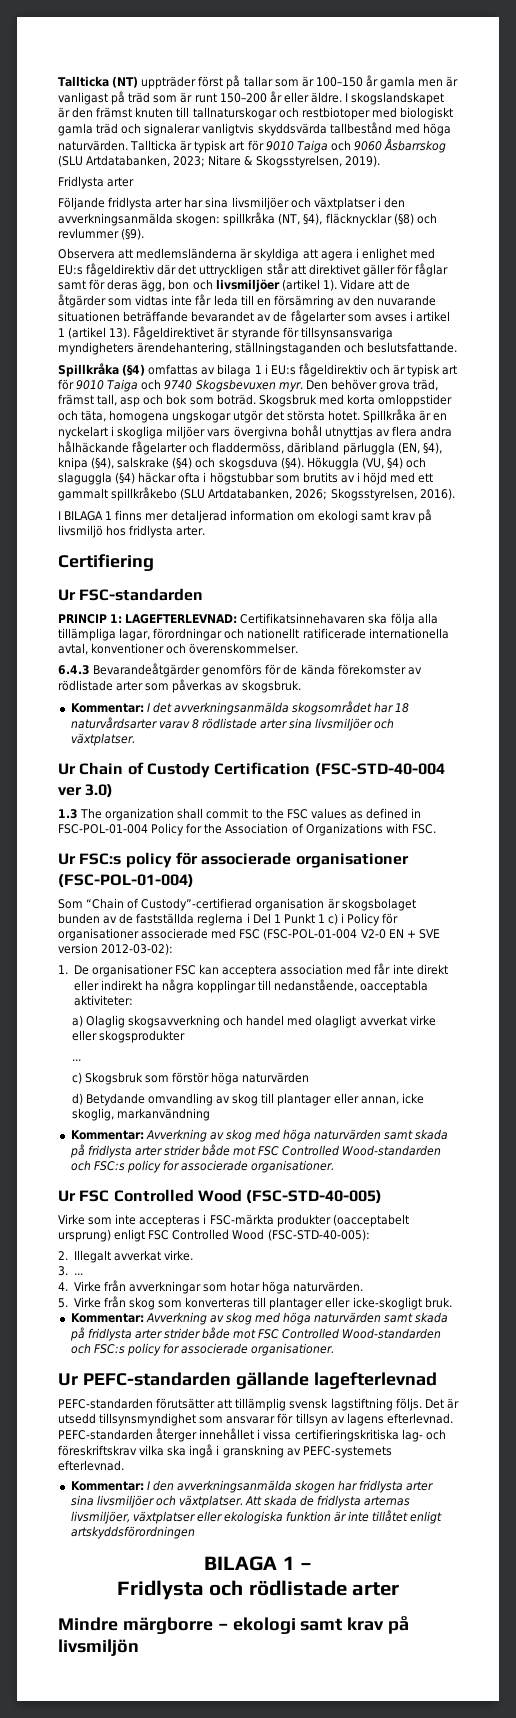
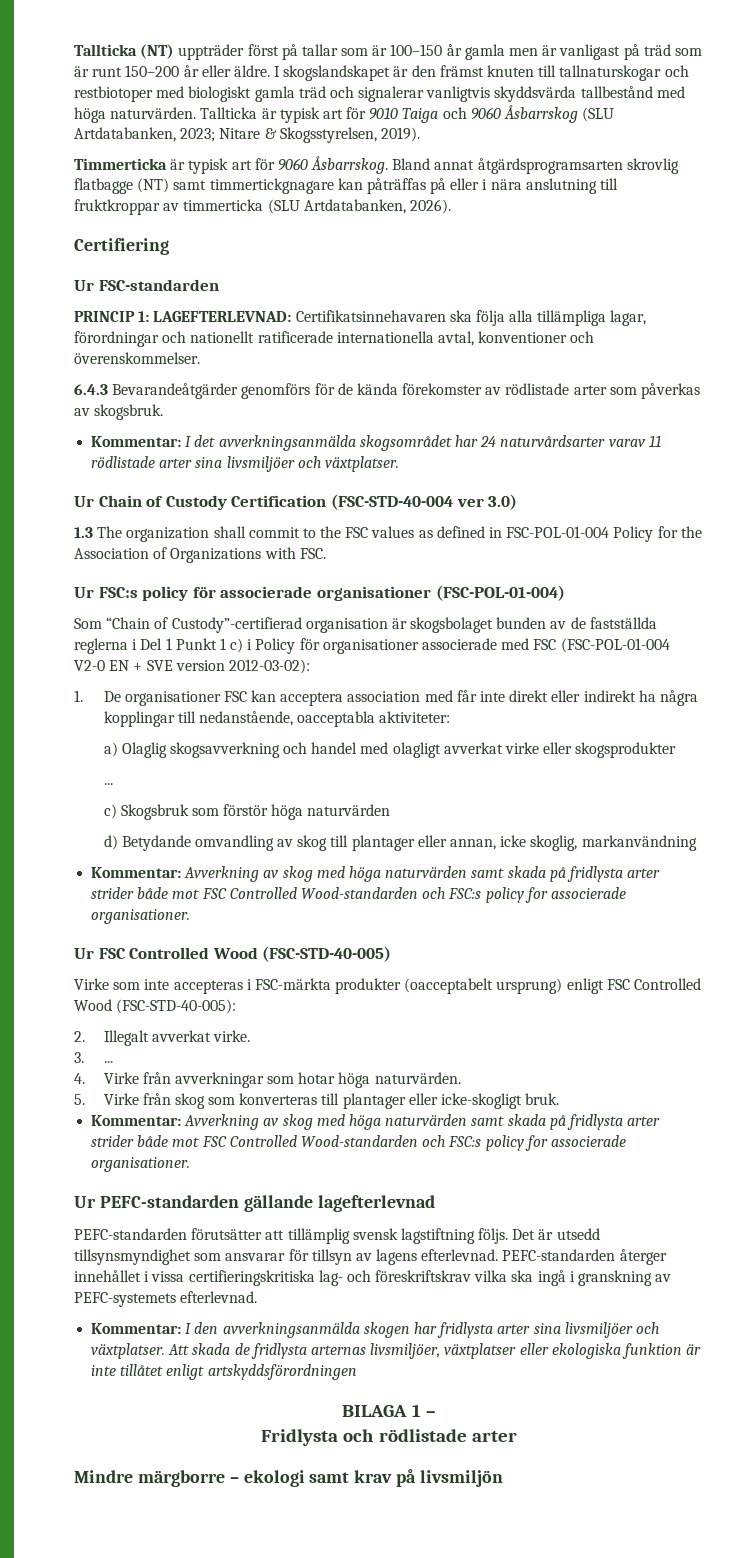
- Fridlysta arter
- Följande fridlysta arter har sina livsmiljöer och växtplatser i den avverkningsanmälda skogen: spillkråka (NT, §4), fläcknycklar (§8) och revlummer (§9).
- Observera att medlemsländerna är skyldiga att agera i enlighet med EU:s fågeldirektiv där det uttryckligen står att direktivet gäller för fåglar samt för deras ägg, bon och livsmiljöer (artikel 1). Vidare att de åtgärder som vidtas inte får leda till en försämring av den nuvarande situationen beträffande bevarandet av de fågelarter som avses i artikel 1 (artikel 13). Fågeldirektivet är styrande för tillsynsansvariga myndigheters ärendehantering, ställningstaganden och beslutsfattande.
- Spillkråka (§4) omfattas av bilaga 1 i EU:s fågeldirektiv och är typisk art för 9010 Taiga och 9740 Skogsbevuxen myr. Den behöver grova träd, främst tall, asp och bok som boträd. Skogsbruk med korta omloppstider och täta, homogena ungskogar utgör det största hotet. Spillkråka är en nyckelart i skogliga miljöer vars övergivna bohål utnyttjas av flera andra hålhäckande fågelarter och fladdermöss, däribland pärluggla (EN, §4), knipa (§4), salskrake (§4) och skogsduva (§4). Hökuggla (VU, §4) och slaguggla (§4) häckar ofta i högstubbar som brutits av i höjd med ett gammalt spillkråkebo (SLU Artdatabanken, 2026; Skogsstyrelsen, 2016).
- I BILAGA 1 finns mer detaljerad information om ekologi samt krav på livsmiljö hos fridlysta arter.
+ Timmerticka är typisk art för 9060 Åsbarrskog. Bland annat åtgärdsprogramsarten skrovlig flatbagge (NT) samt timmertickgnagare kan påträffas på eller i nära anslutning till fruktkroppar av timmerticka (SLU Artdatabanken, 2026).
- Kommentar: I det avverkningsanmälda skogsområdet har 18 naturvårdsarter varav 8 rödlistade arter sina livsmiljöer och växtplatser.
+ Kommentar: I det avverkningsanmälda skogsområdet har 24 naturvårdsarter varav 11 rödlistade arter sina livsmiljöer och växtplatser.

